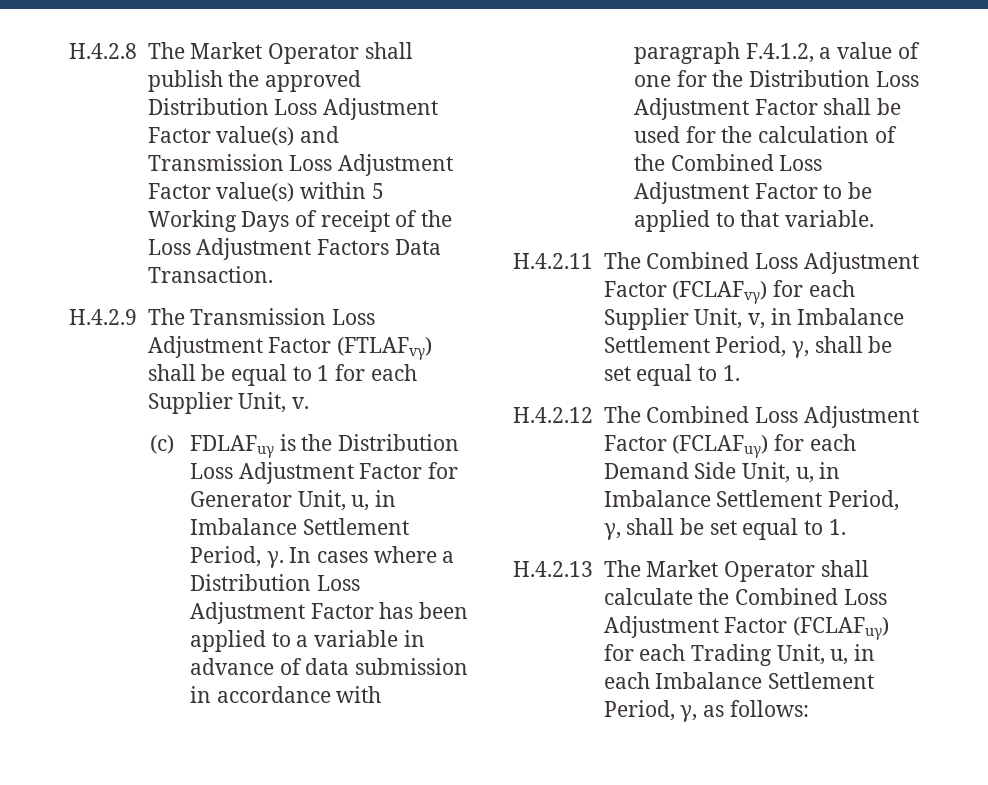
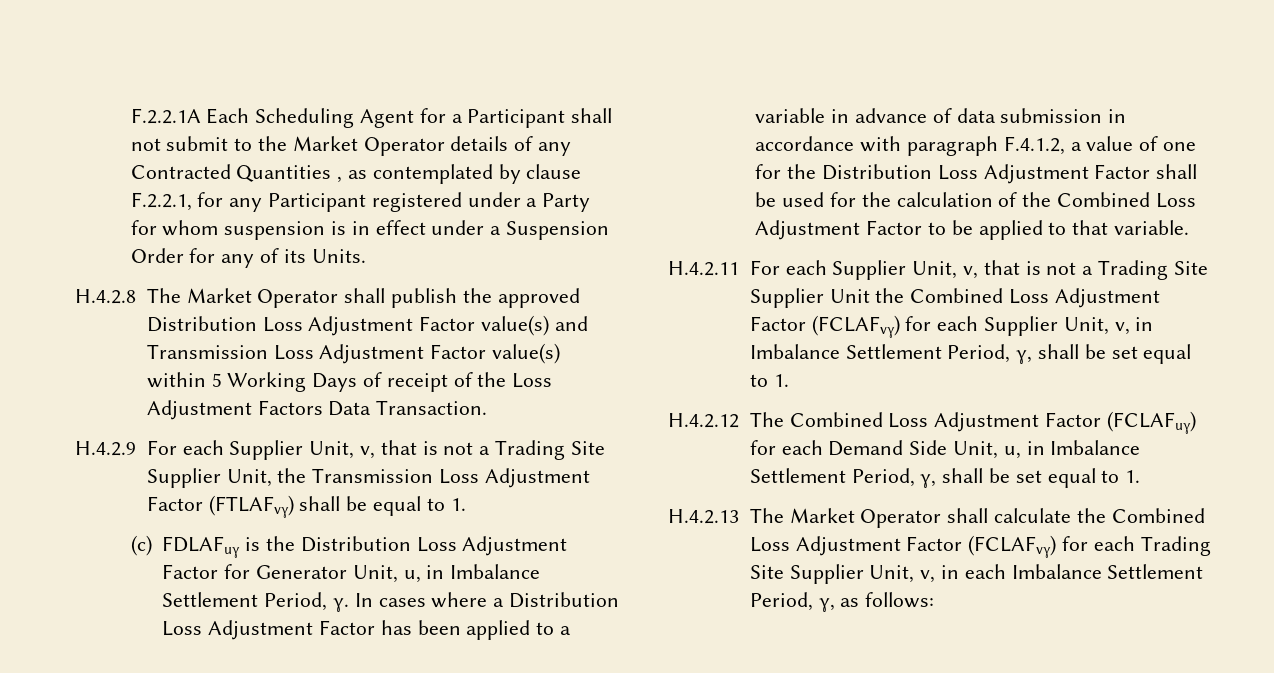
+ F.2.2.1A Each Scheduling Agent for a Participant shall not submit to the Market Operator details of any Contracted Quantities , as contemplated by clause F.2.2.1, for any Participant registered under a Party for whom suspension is in effect under a Suspension Order for any of its Units.
- H.4.2.9 The Transmission Loss Adjustment Factor (FTLAFvγ) shall be equal to 1 for each Supplier Unit, v.
+ H.4.2.9 For each Supplier Unit, v, that is not a Trading Site Supplier Unit, the Transmission Loss Adjustment Factor (FTLAFvγ) shall be equal to 1.
- H.4.2.11 The Combined Loss Adjustment Factor (FCLAFvγ) for each Supplier Unit, v, in Imbalance Settlement Period, γ, shall be set equal to 1.
+ H.4.2.11 For each Supplier Unit, v, that is not a Trading Site Supplier Unit the Combined Loss Adjustment Factor (FCLAFvγ) for each Supplier Unit, v, in Imbalance Settlement Period, γ, shall be set equal to 1.
- H.4.2.13 The Market Operator shall calculate the Combined Loss Adjustment Factor (FCLAFuγ) for each Trading Unit, u, in each Imbalance Settlement Period, γ, as follows:
+ H.4.2.13 The Market Operator shall calculate the Combined Loss Adjustment Factor (FCLAFvγ) for each Trading Site Supplier Unit, v, in each Imbalance Settlement Period, γ, as follows:

